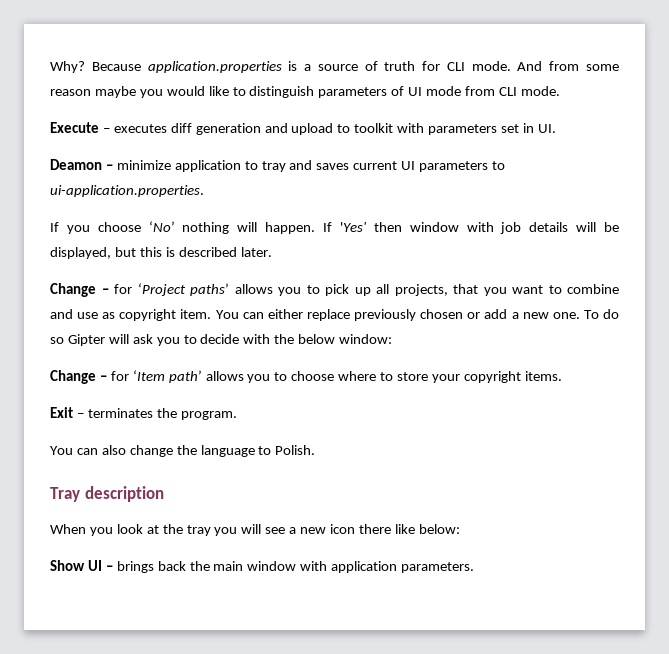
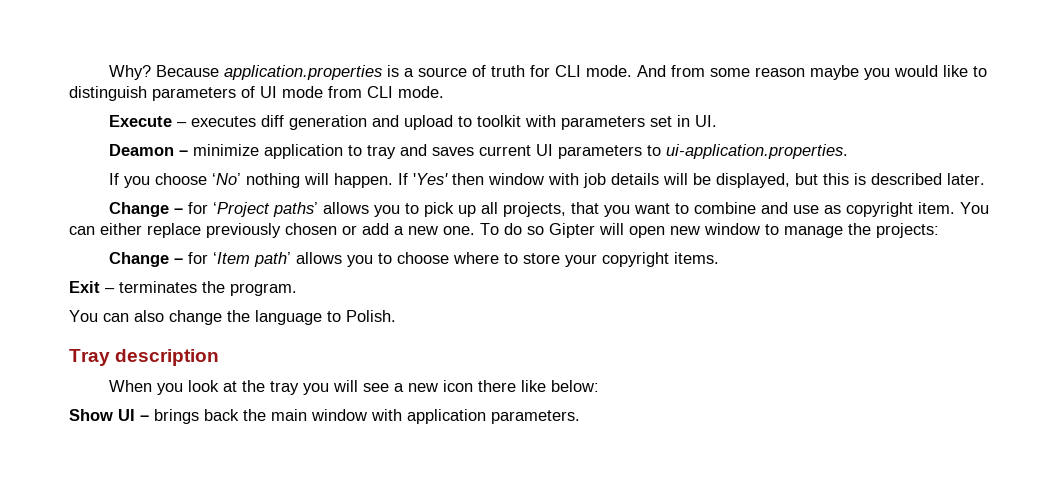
- To do so Gipter will ask you to decide with the below window:
+ To do so Gipter will open new window to manage the projects:

